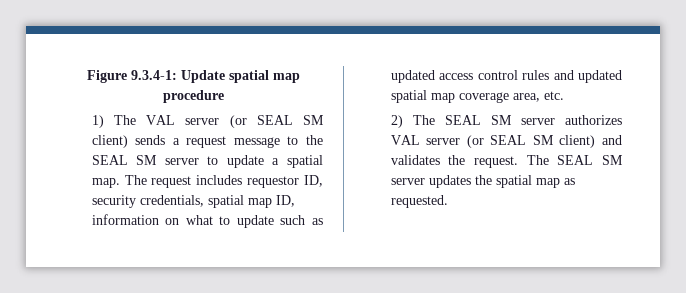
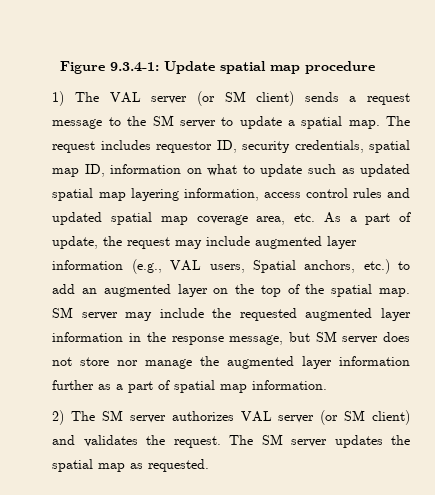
- 1) The VAL server (or SEAL SM client) sends a request message to the SEAL SM server to update a spatial map.
+ 1) The VAL server (or SM client) sends a request message to the SM server to update a spatial map.
- The request includes requestor ID, security credentials, spatial map ID, information on what to update such as updated access control rules and updated spatial map coverage area, etc.
+ The request includes requestor ID, security credentials, spatial map ID, information on what to update such as updated spatial map layering information, access control rules and updated spatial map coverage area, etc. As a part of update, the request may include augmented layer information (e.g., VAL users, Spatial anchors, etc.) to add an augmented layer on the top of the spatial map. SM server may include the requested augmented layer information in the response message, but SM server does not store nor manage the augmented layer information further as a part of spatial map information.
- 2) The SEAL SM server authorizes VAL server (or SEAL SM client) and validates the request.
+ 2) The SM server authorizes VAL server (or SM client) and validates the request.
- The SEAL SM server updates the spatial map as requested.
+ The SM server updates the spatial map as requested.

